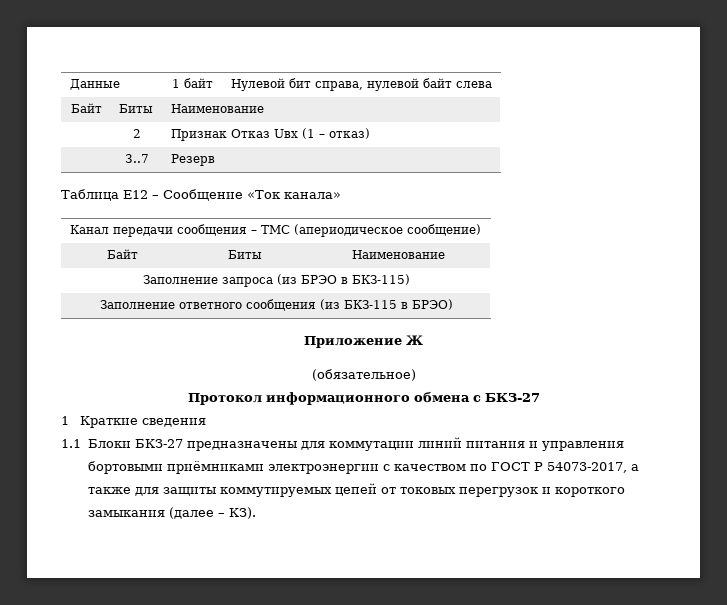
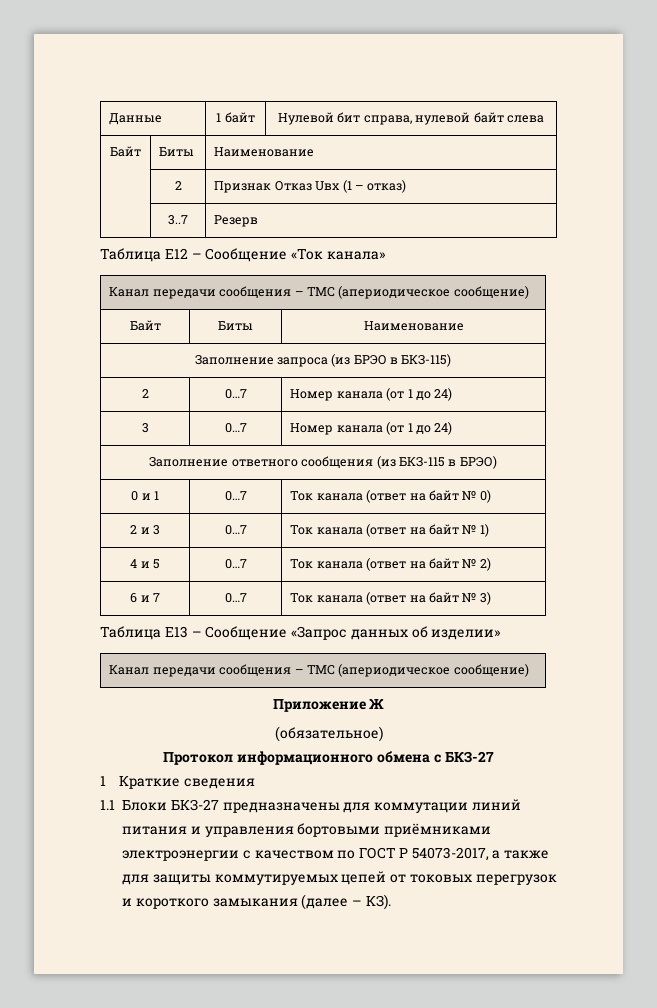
+ 2 | 0…7 | Номер канала (от 1 до 24)
+ 3 | 0…7 | Номер канала (от 1 до 24)
+ 0 и 1 | 0…7 | Ток канала (ответ на байт № 0)
+ 2 и 3 | 0…7 | Ток канала (ответ на байт № 1)
+ 4 и 5 | 0…7 | Ток канала (ответ на байт № 2)
+ 6 и 7 | 0…7 | Ток канала (ответ на байт № 3)
+ Таблица Е13 – Сообщение «Запрос данных об изделии»
+ Канал передачи сообщения – ТМС (апериодическое сообщение)

